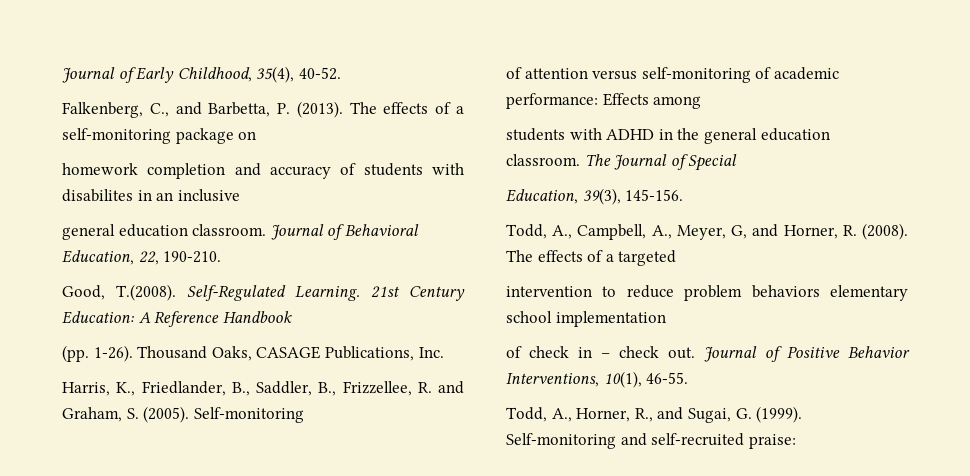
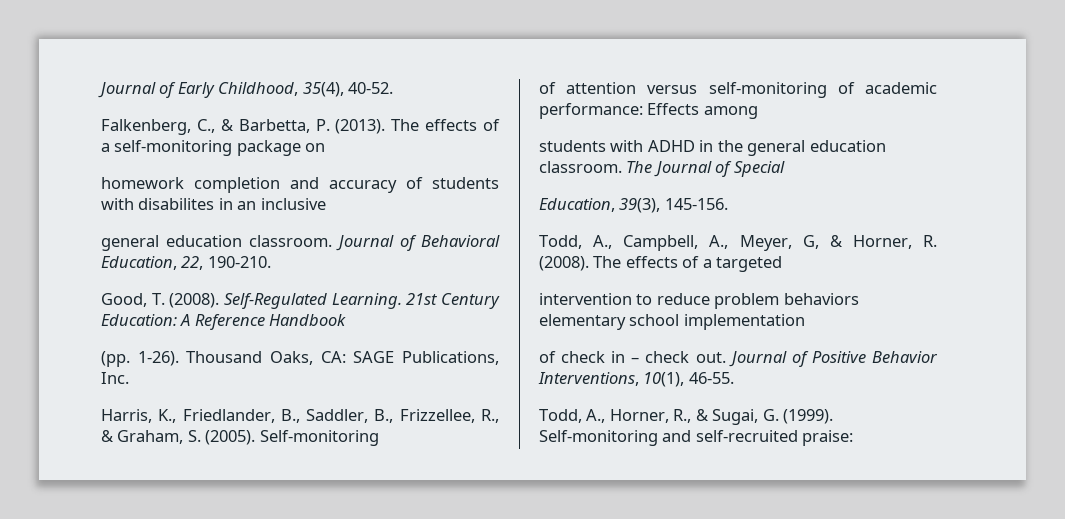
- Falkenberg, C., and Barbetta, P. (2013).
+ Falkenberg, C., & Barbetta, P. (2013).
- Good, T.(2008). Self-Regulated Learning.
+ Good, T. (2008). Self-Regulated Learning.
- Thousand Oaks, CASAGE Publications, Inc.
+ Thousand Oaks, CA: SAGE Publications, Inc.
- Harris, K., Friedlander, B., Saddler, B., Frizzellee, R. and Graham, S. (2005).
+ Harris, K., Friedlander, B., Saddler, B., Frizzellee, R., & Graham, S. (2005).
- Todd, A., Campbell, A., Meyer, G, and Horner, R. (2008).
+ Todd, A., Campbell, A., Meyer, G, & Horner, R. (2008).
- Todd, A., Horner, R., and Sugai, G. (1999).
+ Todd, A., Horner, R., & Sugai, G. (1999).

